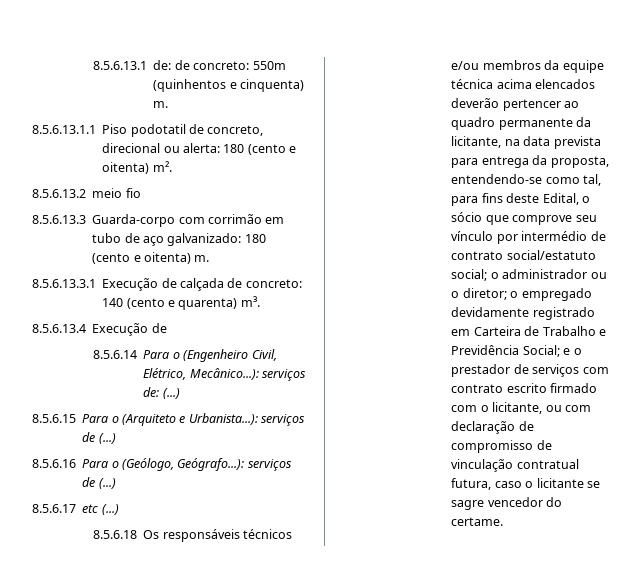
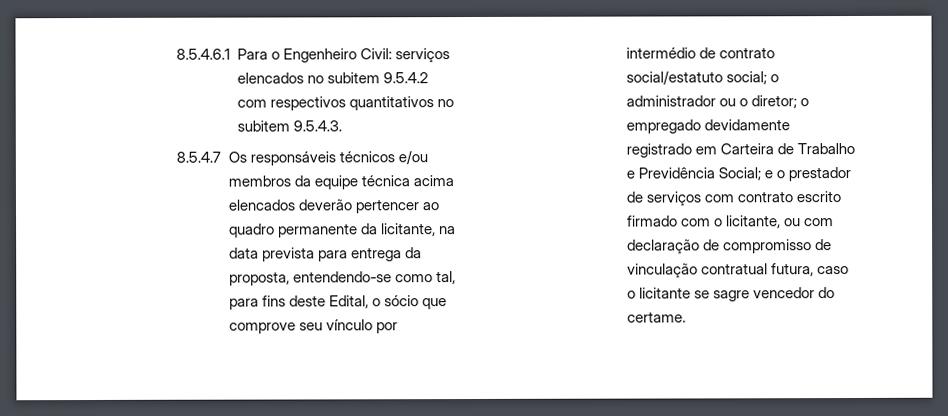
- 8.5.6.13.1 de: de concreto: 550m (quinhentos e cinquenta) m.
- 8.5.6.13.1.1 Piso podotatil de concreto, direcional ou alerta: 180 (cento e oitenta) m².
- 8.5.6.13.2 meio fio
- 8.5.6.13.3 Guarda-corpo com corrimão em tubo de aço galvanizado: 180 (cento e oitenta) m.
- 8.5.6.13.3.1 Execução de calçada de concreto: 140 (cento e quarenta) m³.
- 8.5.6.13.4 Execução de
- 8.5.6.14 Para o (Engenheiro Civil, Elétrico, Mecânico...): serviços de: (...)
- 8.5.6.15 Para o (Arquiteto e Urbanista...): serviços de (...)
- 8.5.6.16 Para o (Geólogo, Geógrafo...): serviços de (...)
- 8.5.6.17 etc (...)
- 8.5.6.18 Os responsáveis técnicos e/ou membros da equipe técnica acima elencados deverão pertencer ao quadro permanente da licitante, na data prevista para entrega da proposta, entendendo-se como tal, para fins deste Edital, o sócio que comprove seu vínculo por intermédio de contrato social/estatuto social;
+ 8.5.4.6.1 Para o Engenheiro Civil: serviços elencados no subitem 9.5.4.2 com respectivos quantitativos no subitem 9.5.4.3.
+ 8.5.4.7 Os responsáveis técnicos e/ou membros da equipe técnica acima elencados deverão pertencer ao quadro permanente da licitante, na data prevista para entrega da proposta, entendendo-se como tal, para fins deste Edital, o sócio que comprove seu vínculo por intermédio de contrato social/estatuto social;

